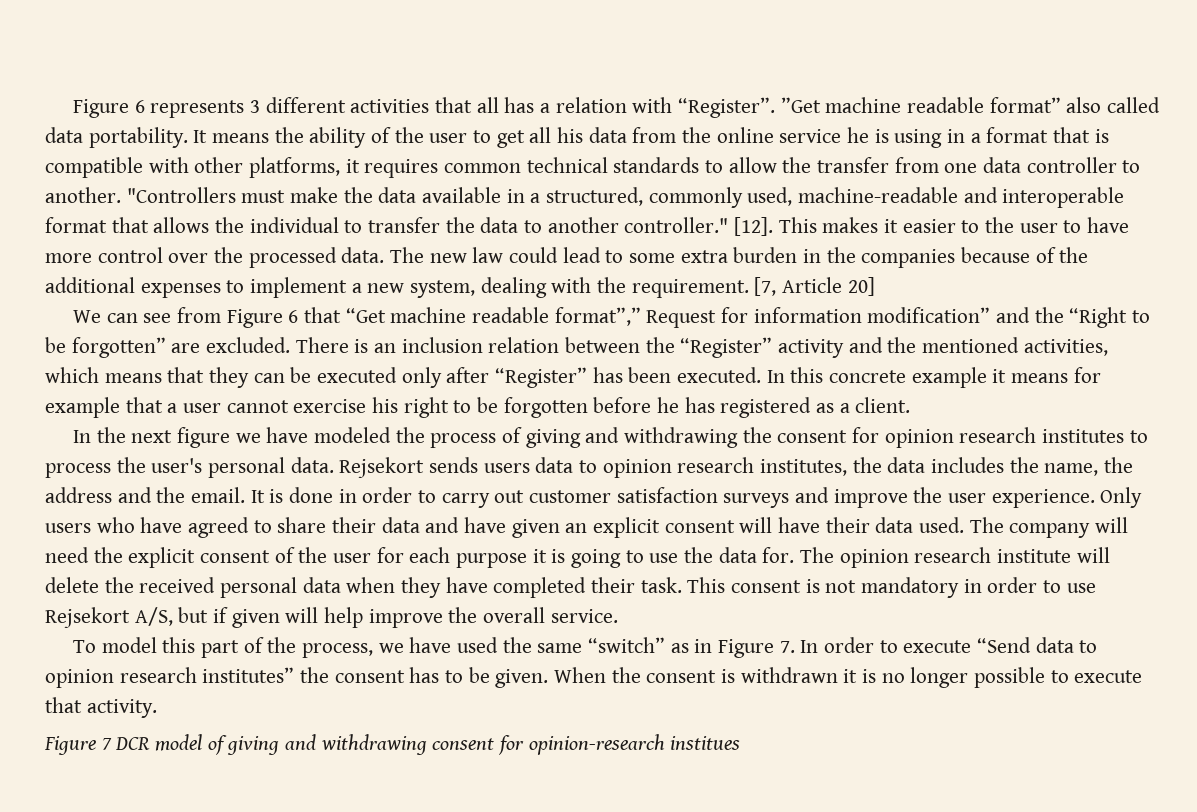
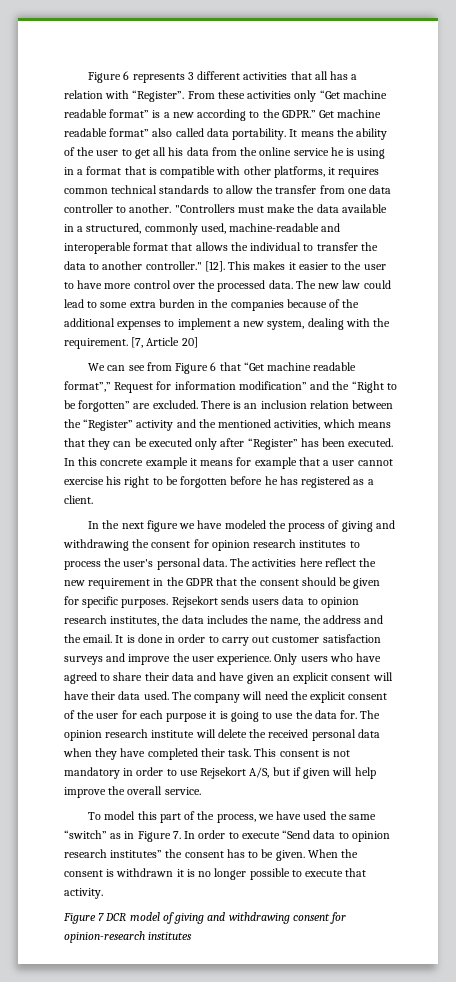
- Figure 6 represents 3 different activities that all has a relation with “Register”. ”Get machine readable format” also called data portability.
+ Figure 6 represents 3 different activities that all has a relation with “Register”. From these activities only “Get machine readable format” is a new according to the GDPR.” Get machine readable format” also called data portability.
+ The activities here reflect the new requirement in the GDPR that the consent should be given for specific purposes.
- Figure 7 DCR model of giving and withdrawing consent for opinion-research institues
+ Figure 7 DCR model of giving and withdrawing consent for opinion-research institutes

